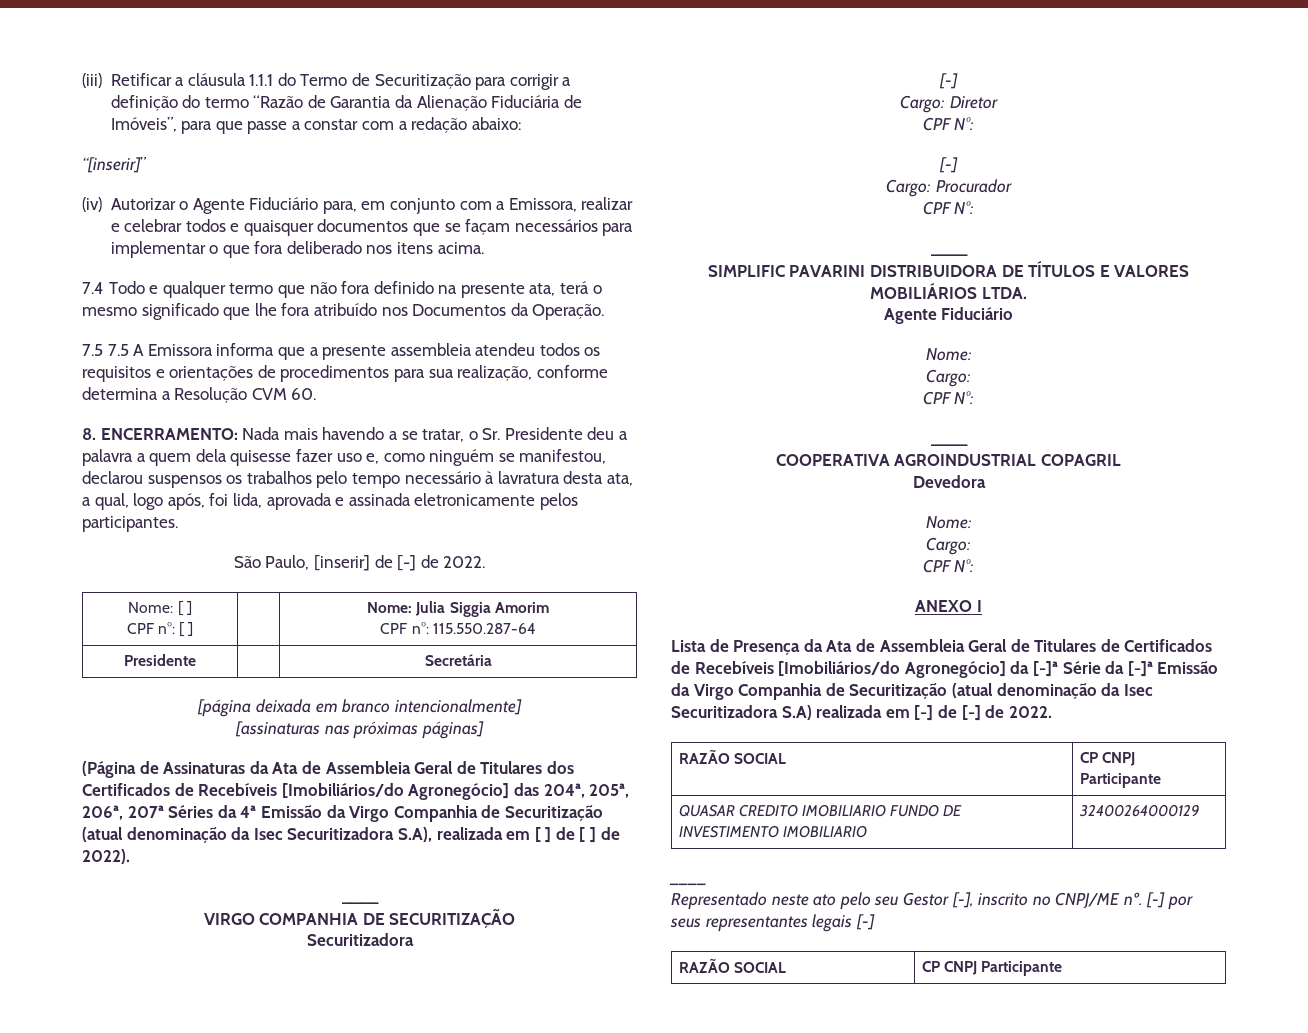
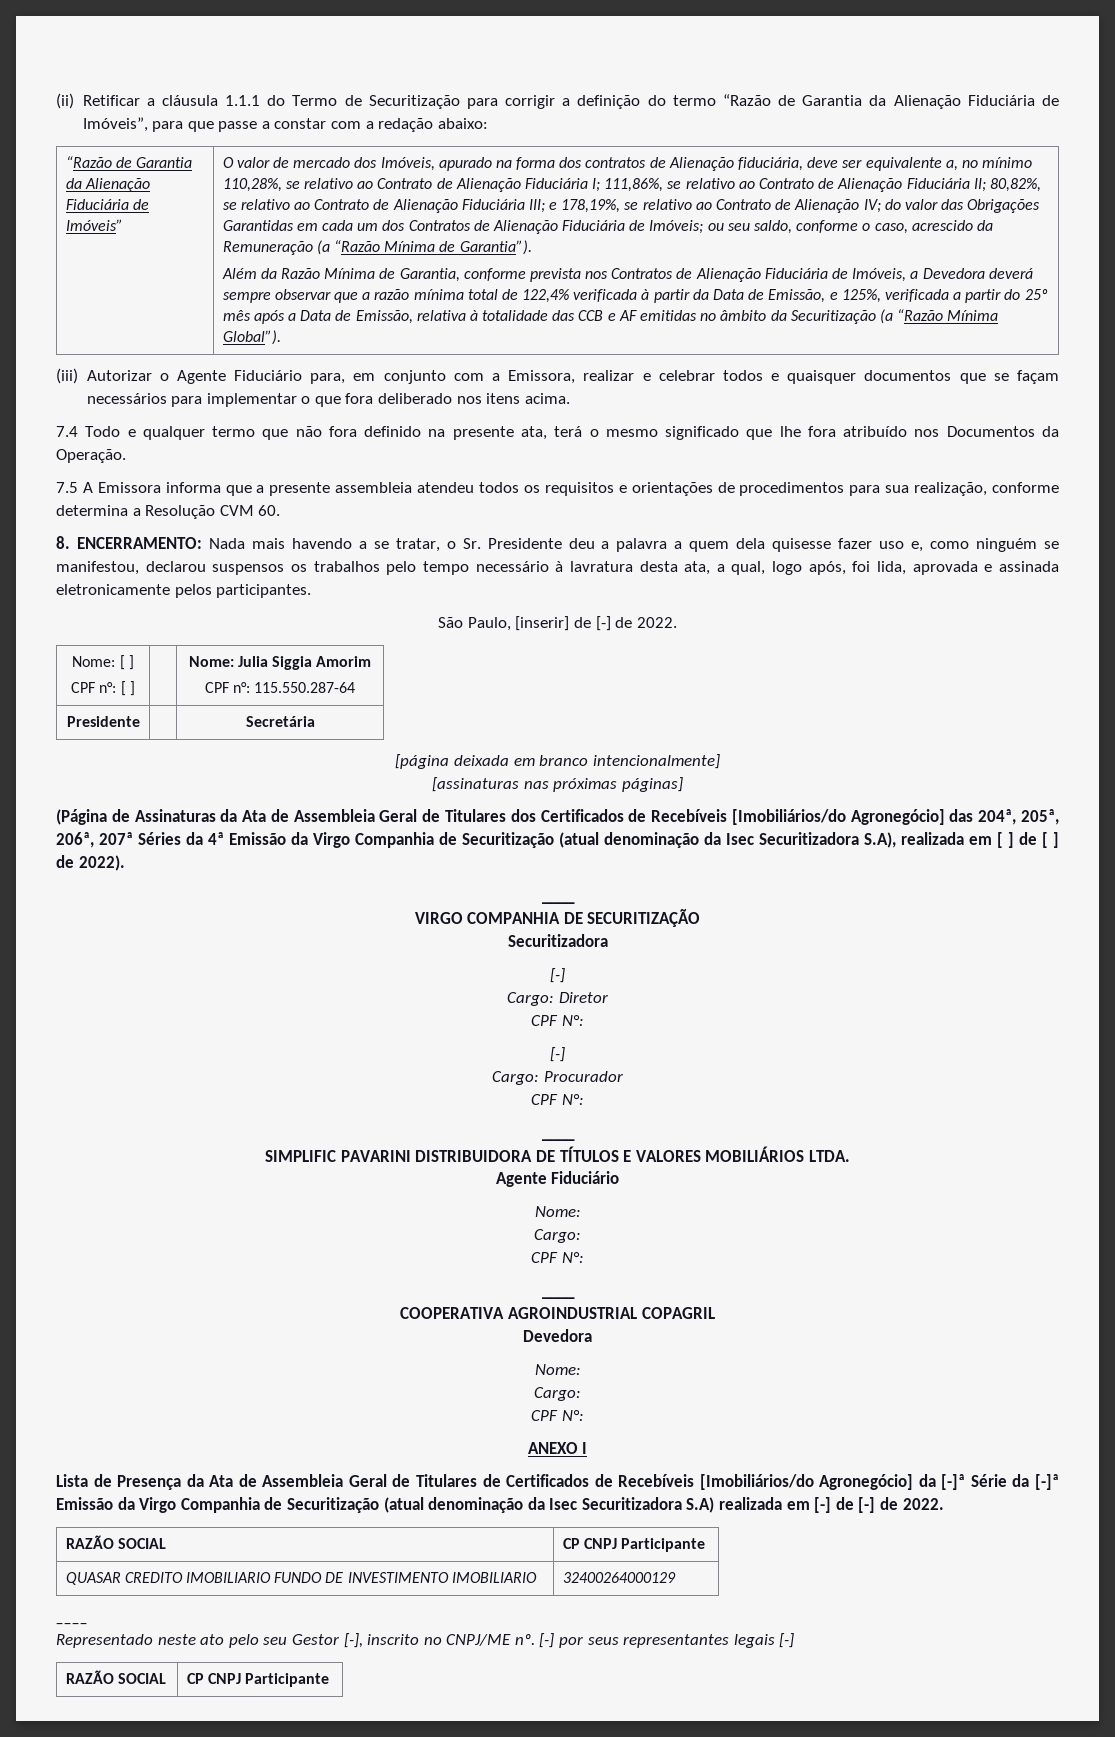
- (iii) Retificar a cláusula 1.1.1 do Termo de Securitização para corrigir a definição do termo “Razão de Garantia da Alienação Fiduciária de Imóveis”, para que passe a constar com a redação abaixo:
+ (ii) Retificar a cláusula 1.1.1 do Termo de Securitização para corrigir a definição do termo “Razão de Garantia da Alienação Fiduciária de Imóveis”, para que passe a constar com a redação abaixo:
- “[inserir]”
- (iv) Autorizar o Agente Fiduciário para, em conjunto com a Emissora, realizar e celebrar todos e quaisquer documentos que se façam necessários para implementar o que fora deliberado nos itens acima.
+ “Razão de Garantia da Alienação Fiduciária de Imóveis” | O valor de mercado dos Imóveis, apurado na forma dos contratos de Alienação fiduciária, deve ser equivalente a, no mínimo 110,28%, se relativo ao Contrato de Alienação Fiduciária I; 111,86%, se relativo ao Contrato de Alienação Fiduciária II; 80,82%, se relativo ao Contrato de Alienação Fiduciária III; e 178,19%, se relativo ao Contrato de Alienação IV; do valor das Obrigações Garantidas em cada um dos Contratos de Alienação Fiduciária de Imóveis; ou seu saldo, conforme o caso, acrescido da Remuneração (a “Razão Mínima de Garantia”).
+ Além da Razão Mínima de Garantia, conforme prevista nos Contratos de Alienação Fiduciária de Imóveis, a Devedora deverá sempre observar que a razão mínima total de 122,4% verificada à partir da Data de Emissão, e 125%, verificada a partir do 25º mês após a Data de Emissão, relativa à totalidade das CCB e AF emitidas no âmbito da Securitização (a “Razão Mínima Global”).
+ (iii) Autorizar o Agente Fiduciário para, em conjunto com a Emissora, realizar e celebrar todos e quaisquer documentos que se façam necessários para implementar o que fora deliberado nos itens acima.
- 7.5 7.5 A Emissora informa que a presente assembleia atendeu todos os requisitos e orientações de procedimentos para sua realização, conforme determina a Resolução CVM 60.
+ 7.5 A Emissora informa que a presente assembleia atendeu todos os requisitos e orientações de procedimentos para sua realização, conforme determina a Resolução CVM 60.

